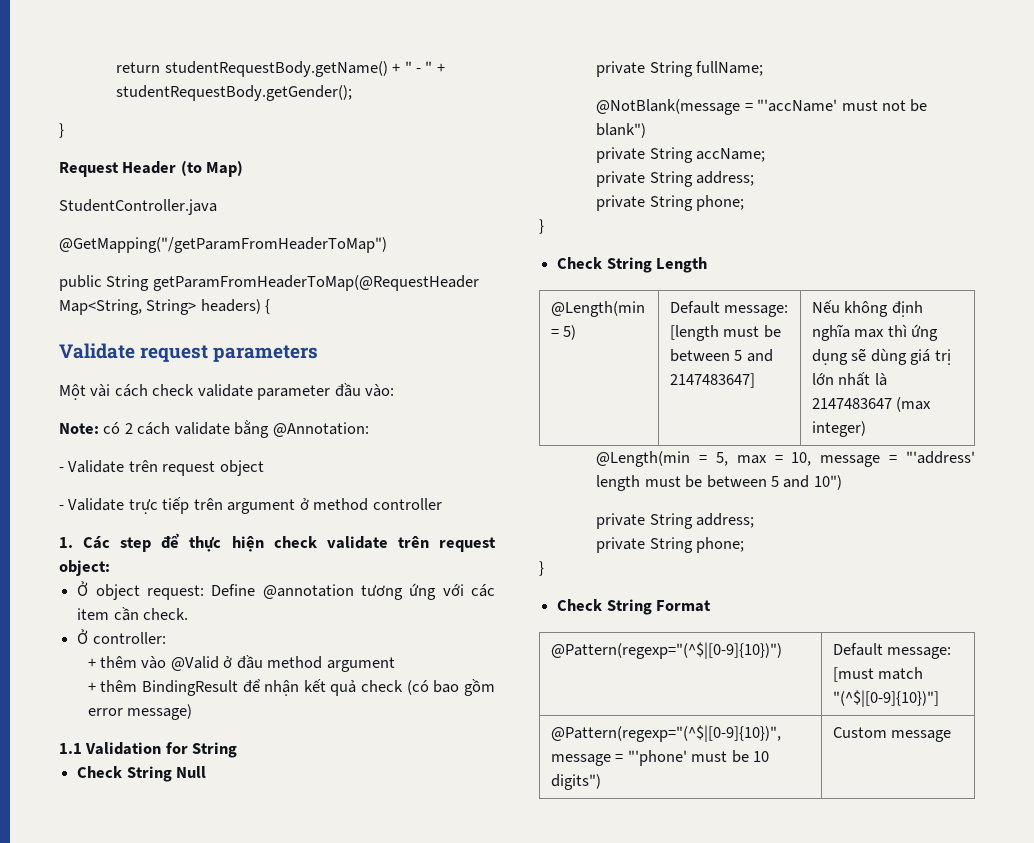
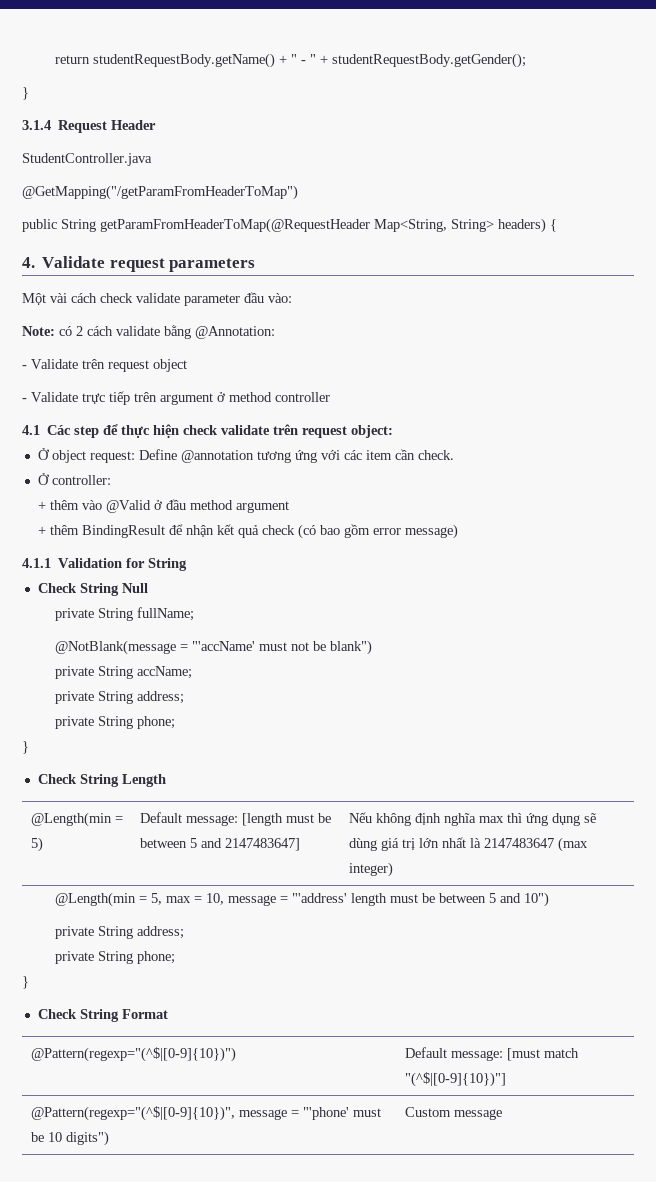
- Request Header (to Map)
+ 3.1.4 Request Header
- Validate request parameters
+ 4. Validate request parameters
- 1. Các step để thực hiện check validate trên request object:
+ 4.1 Các step để thực hiện check validate trên request object:
- 1.1 Validation for String
+ 4.1.1 Validation for String

